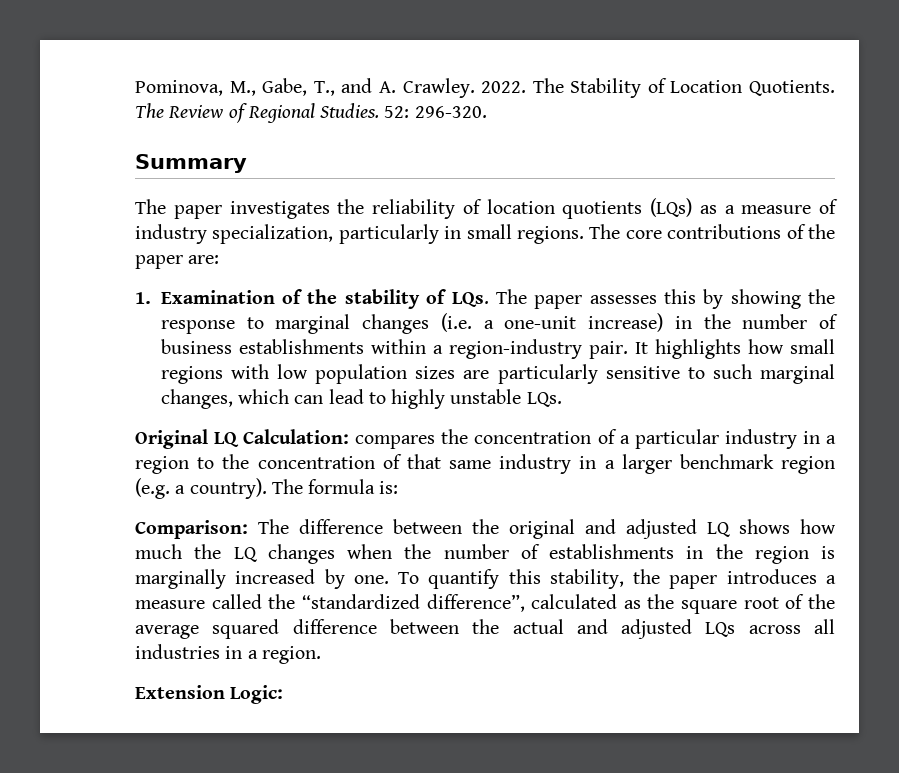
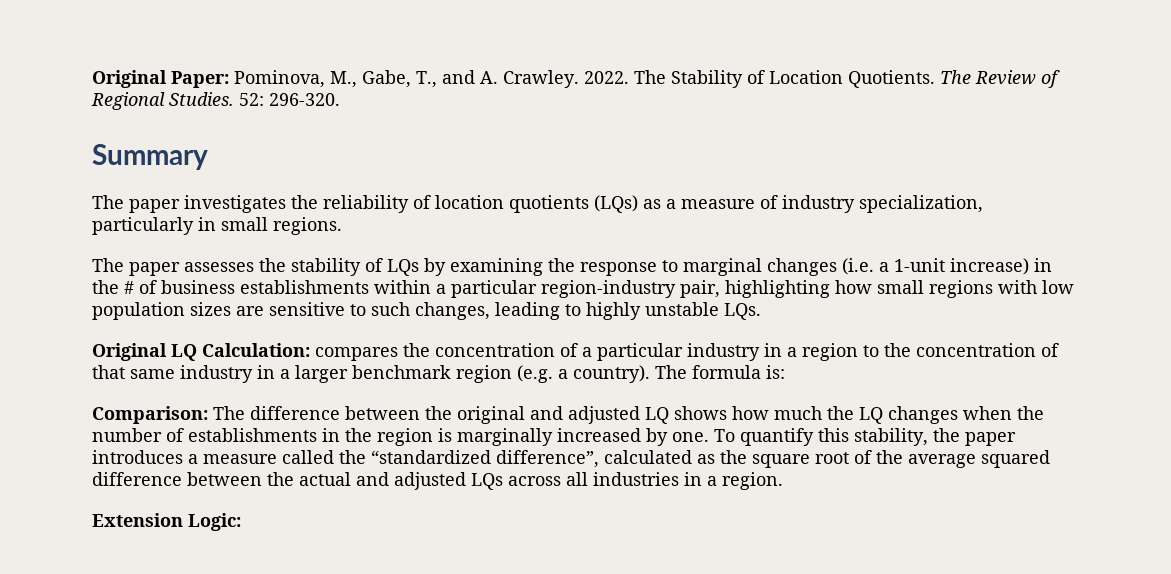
- Pominova, M., Gabe, T., and A. Crawley.
+ Original Paper: Pominova, M., Gabe, T., and A. Crawley.
- The paper investigates the reliability of location quotients (LQs) as a measure of industry specialization, particularly in small regions. The core contributions of the paper are:
- 1. Examination of the stability of LQs. The paper assesses this by showing the response to marginal changes (i.e. a one-unit increase) in the number of business establishments within a region-industry pair. It highlights how small regions with low population sizes are particularly sensitive to such marginal changes, which can lead to highly unstable LQs.
+ The paper investigates the reliability of location quotients (LQs) as a measure of industry specialization, particularly in small regions.
+ The paper assesses the stability of LQs by examining the response to marginal changes (i.e. a 1-unit increase) in the # of business establishments within a particular region-industry pair, highlighting how small regions with low population sizes are sensitive to such changes, leading to highly unstable LQs.

